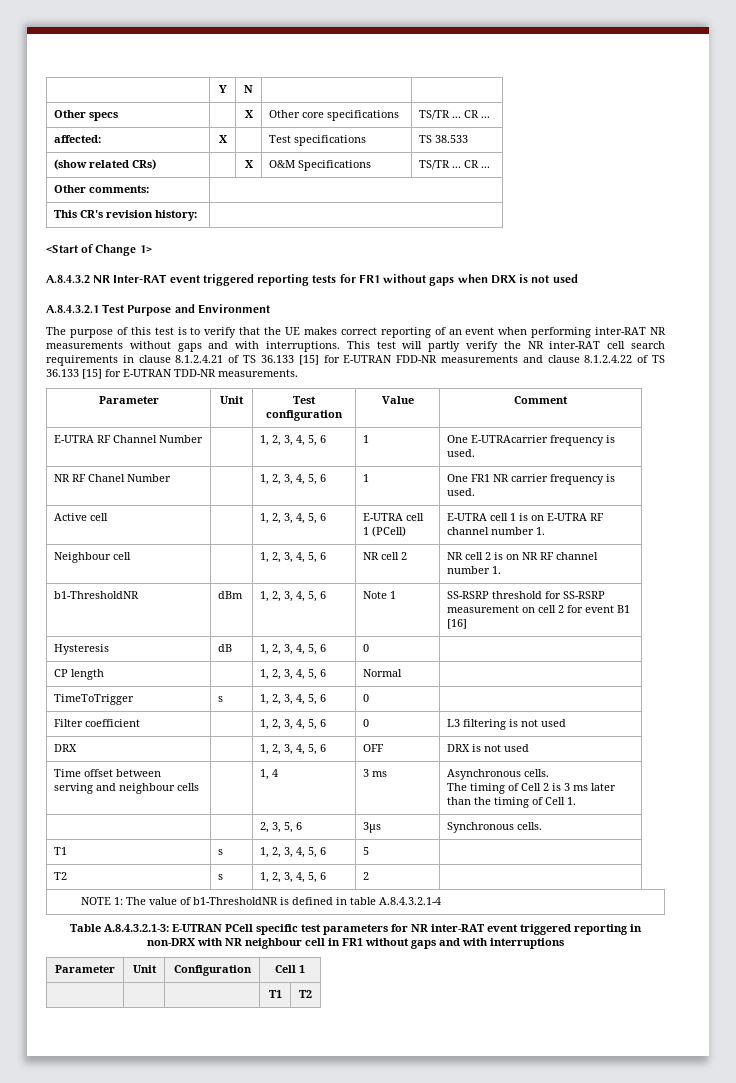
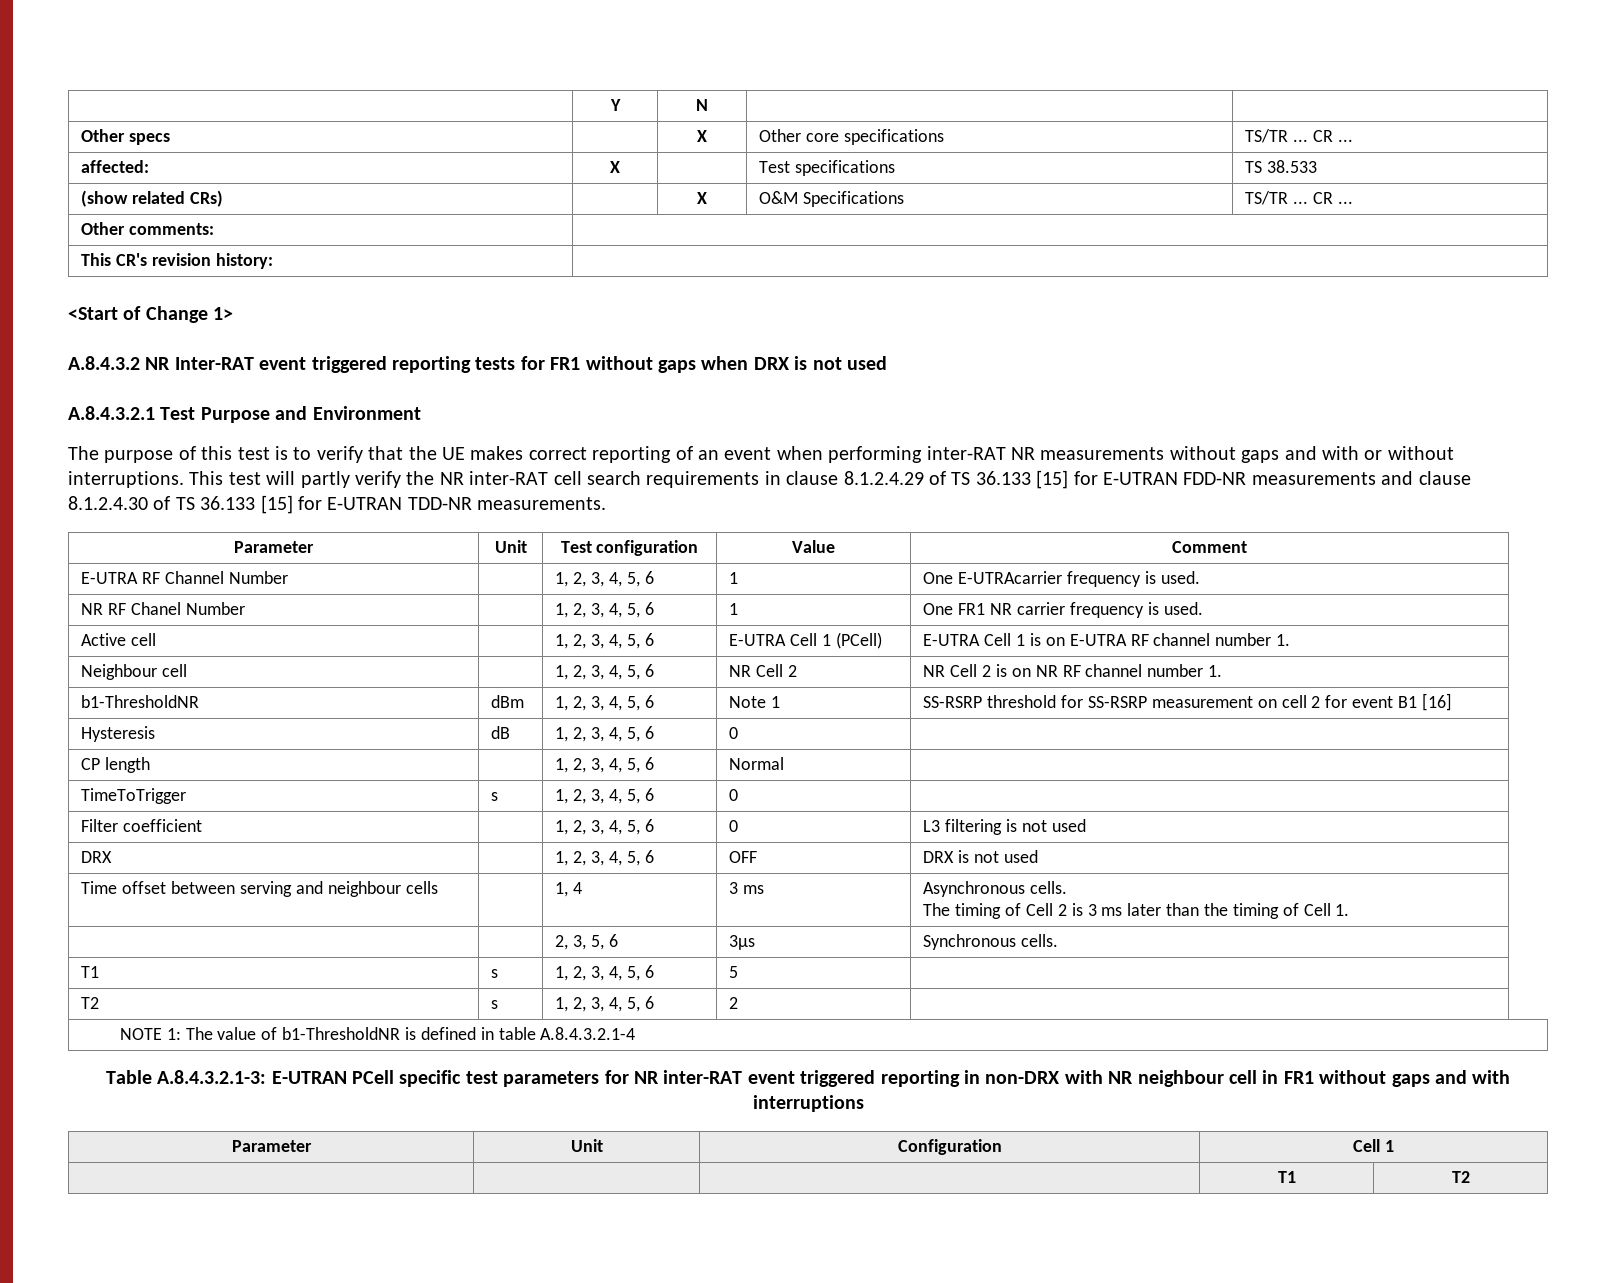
- The purpose of this test is to verify that the UE makes correct reporting of an event when performing inter-RAT NR measurements without gaps and with interruptions.
+ The purpose of this test is to verify that the UE makes correct reporting of an event when performing inter-RAT NR measurements without gaps and with or without interruptions.
- This test will partly verify the NR inter-RAT cell search requirements in clause 8.1.2.4.21 of TS 36.133 [15] for E-UTRAN FDD-NR measurements and clause 8.1.2.4.22 of TS 36.133 [15] for E-UTRAN TDD-NR measurements.
+ This test will partly verify the NR inter-RAT cell search requirements in clause 8.1.2.4.29 of TS 36.133 [15] for E-UTRAN FDD-NR measurements and clause 8.1.2.4.30 of TS 36.133 [15] for E-UTRAN TDD-NR measurements.
- Active cell | | 1, 2, 3, 4, 5, 6 | E-UTRA cell 1 (PCell) | E-UTRA cell 1 is on E-UTRA RF channel number 1.
+ Active cell | | 1, 2, 3, 4, 5, 6 | E-UTRA Cell 1 (PCell) | E-UTRA Cell 1 is on E-UTRA RF channel number 1.
- Neighbour cell | | 1, 2, 3, 4, 5, 6 | NR cell 2 | NR cell 2 is on NR RF channel number 1.
+ Neighbour cell | | 1, 2, 3, 4, 5, 6 | NR Cell 2 | NR Cell 2 is on NR RF channel number 1.

